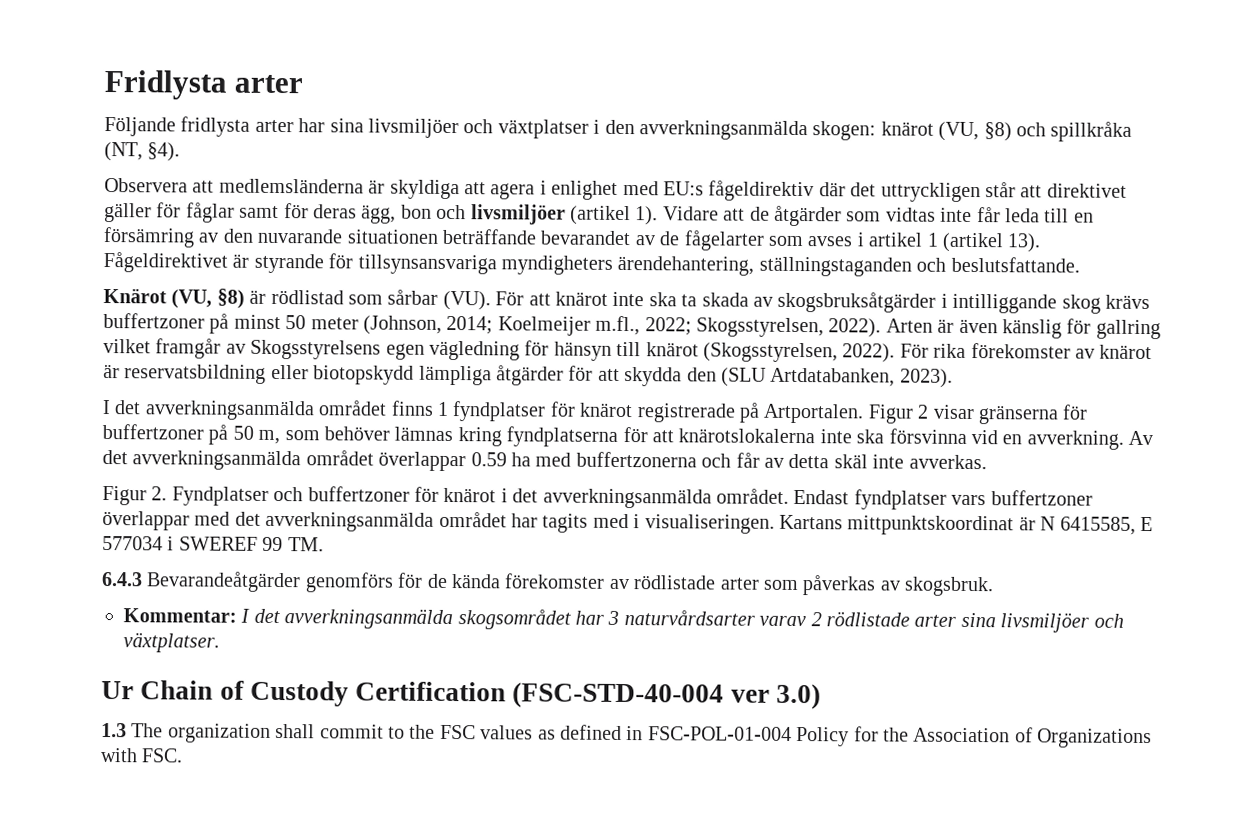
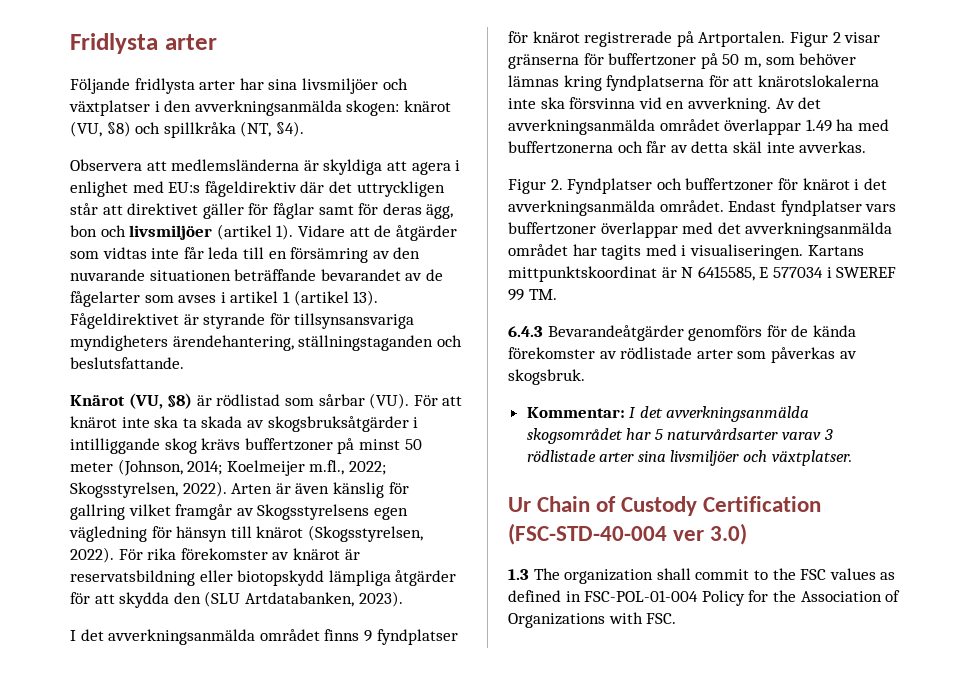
- I det avverkningsanmälda området finns 1 fyndplatser för knärot registrerade på Artportalen.
+ I det avverkningsanmälda området finns 9 fyndplatser för knärot registrerade på Artportalen.
- Av det avverkningsanmälda området överlappar 0.59 ha med buffertzonerna och får av detta skäl inte avverkas.
+ Av det avverkningsanmälda området överlappar 1.49 ha med buffertzonerna och får av detta skäl inte avverkas.
- Kommentar: I det avverkningsanmälda skogsområdet har 3 naturvårdsarter varav 2 rödlistade arter sina livsmiljöer och växtplatser.
+ Kommentar: I det avverkningsanmälda skogsområdet har 5 naturvårdsarter varav 3 rödlistade arter sina livsmiljöer och växtplatser.

